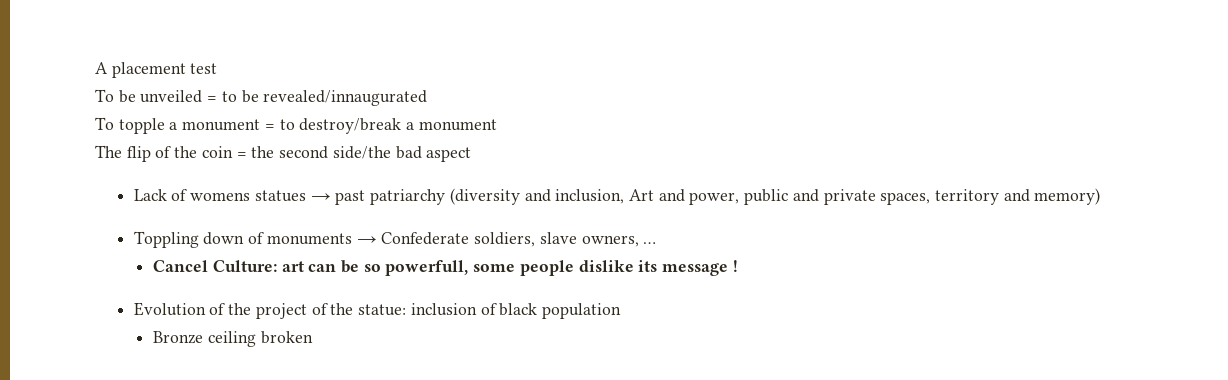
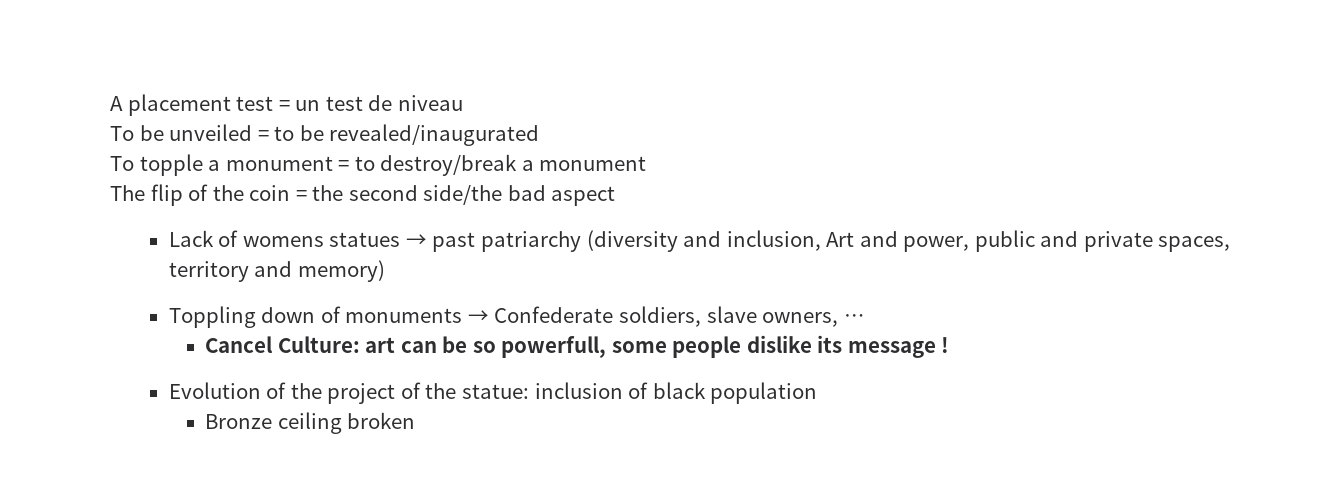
- A placement test
+ A placement test = un test de niveau
- To be unveiled = to be revealed/innaugurated
+ To be unveiled = to be revealed/inaugurated

